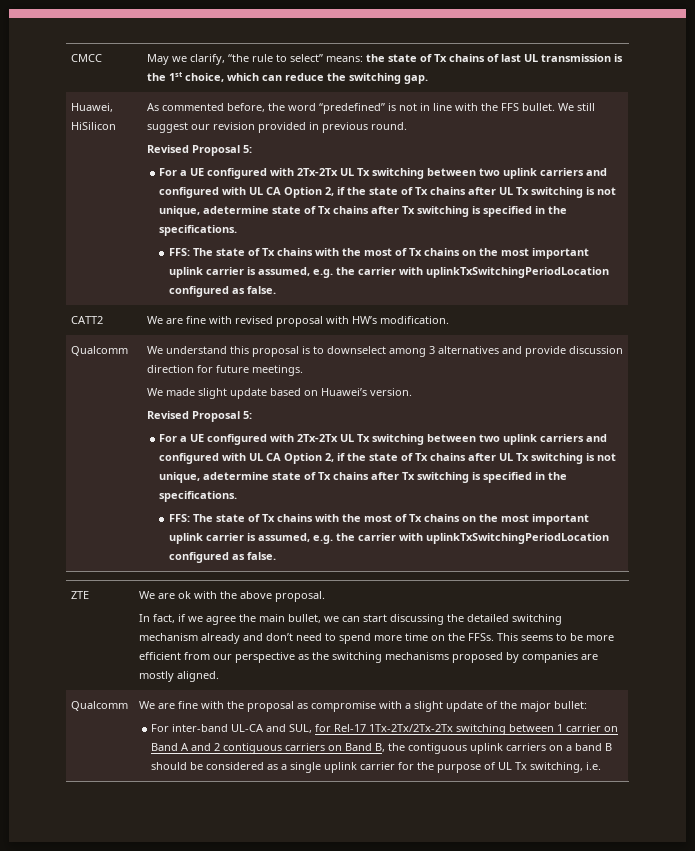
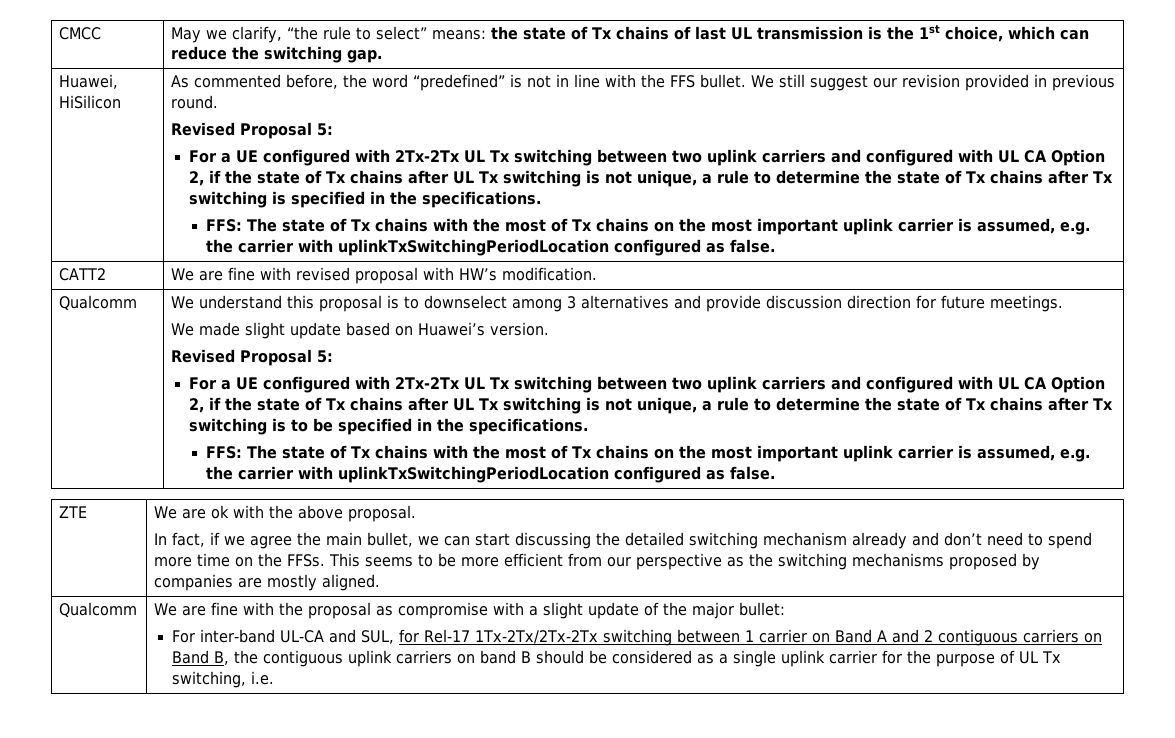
  We still suggest our revision provided in previous round.
  Revised Proposal 5:
- For a UE configured with 2Tx-2Tx UL Tx switching between two uplink carriers and configured with UL CA Option 2, if the state of Tx chains after UL Tx switching is not unique, adetermine state of Tx chains after Tx switching is specified in the specifications.
+ For a UE configured with 2Tx-2Tx UL Tx switching between two uplink carriers and configured with UL CA Option 2, if the state of Tx chains after UL Tx switching is not unique, a rule to determine the state of Tx chains after Tx switching is specified in the specifications.
  We made slight update based on Huawei’s version.
  Revised Proposal 5:
- For a UE configured with 2Tx-2Tx UL Tx switching between two uplink carriers and configured with UL CA Option 2, if the state of Tx chains after UL Tx switching is not unique, adetermine state of Tx chains after Tx switching is specified in the specifications.
+ For a UE configured with 2Tx-2Tx UL Tx switching between two uplink carriers and configured with UL CA Option 2, if the state of Tx chains after UL Tx switching is not unique, a rule to determine the state of Tx chains after Tx switching is to be specified in the specifications.
- For inter-band UL-CA and SUL, for Rel-17 1Tx-2Tx/2Tx-2Tx switching between 1 carrier on Band A and 2 contiguous carriers on Band B, the contiguous uplink carriers on a band B should be considered as a single uplink carrier for the purpose of UL Tx switching, i.e.
+ For inter-band UL-CA and SUL, for Rel-17 1Tx-2Tx/2Tx-2Tx switching between 1 carrier on Band A and 2 contiguous carriers on Band B, the contiguous uplink carriers on band B should be considered as a single uplink carrier for the purpose of UL Tx switching, i.e.

